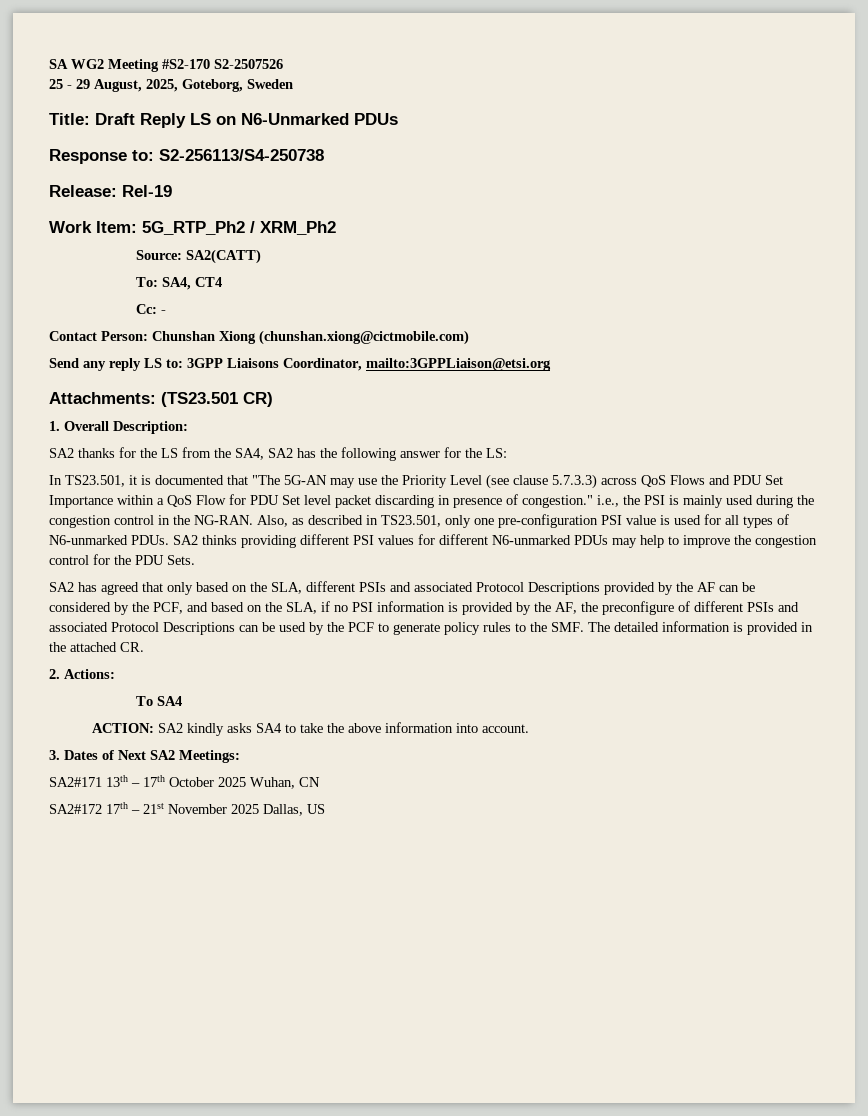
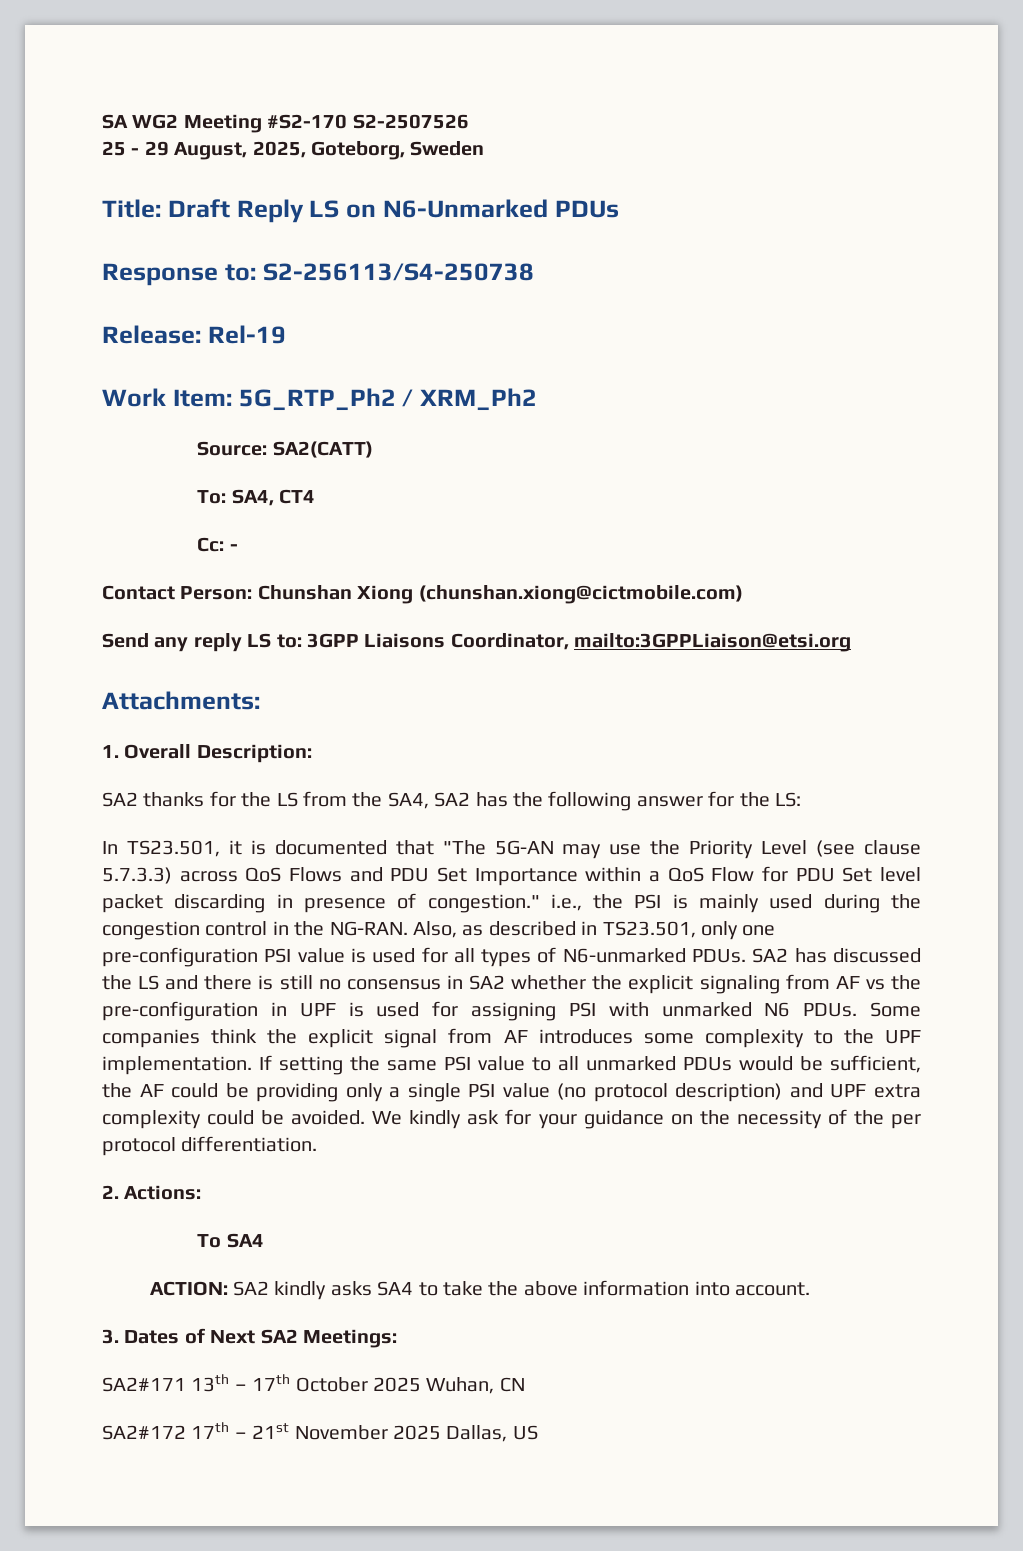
- Attachments: (TS23.501 CR)
+ Attachments:
- SA2 thinks providing different PSI values for different N6-unmarked PDUs may help to improve the congestion control for the PDU Sets.
- SA2 has agreed that only based on the SLA, different PSIs and associated Protocol Descriptions provided by the AF can be considered by the PCF, and based on the SLA, if no PSI information is provided by the AF, the preconfigure of different PSIs and associated Protocol Descriptions can be used by the PCF to generate policy rules to the SMF. The detailed information is provided in the attached CR.
+ SA2 has discussed the LS and there is still no consensus in SA2 whether the explicit signaling from AF vs the pre-configuration in UPF is used for assigning PSI with unmarked N6 PDUs. Some companies think the explicit signal from AF introduces some complexity to the UPF implementation. If setting the same PSI value to all unmarked PDUs would be sufficient, the AF could be providing only a single PSI value (no protocol description) and UPF extra complexity could be avoided. We kindly ask for your guidance on the necessity of the per protocol differentiation.

